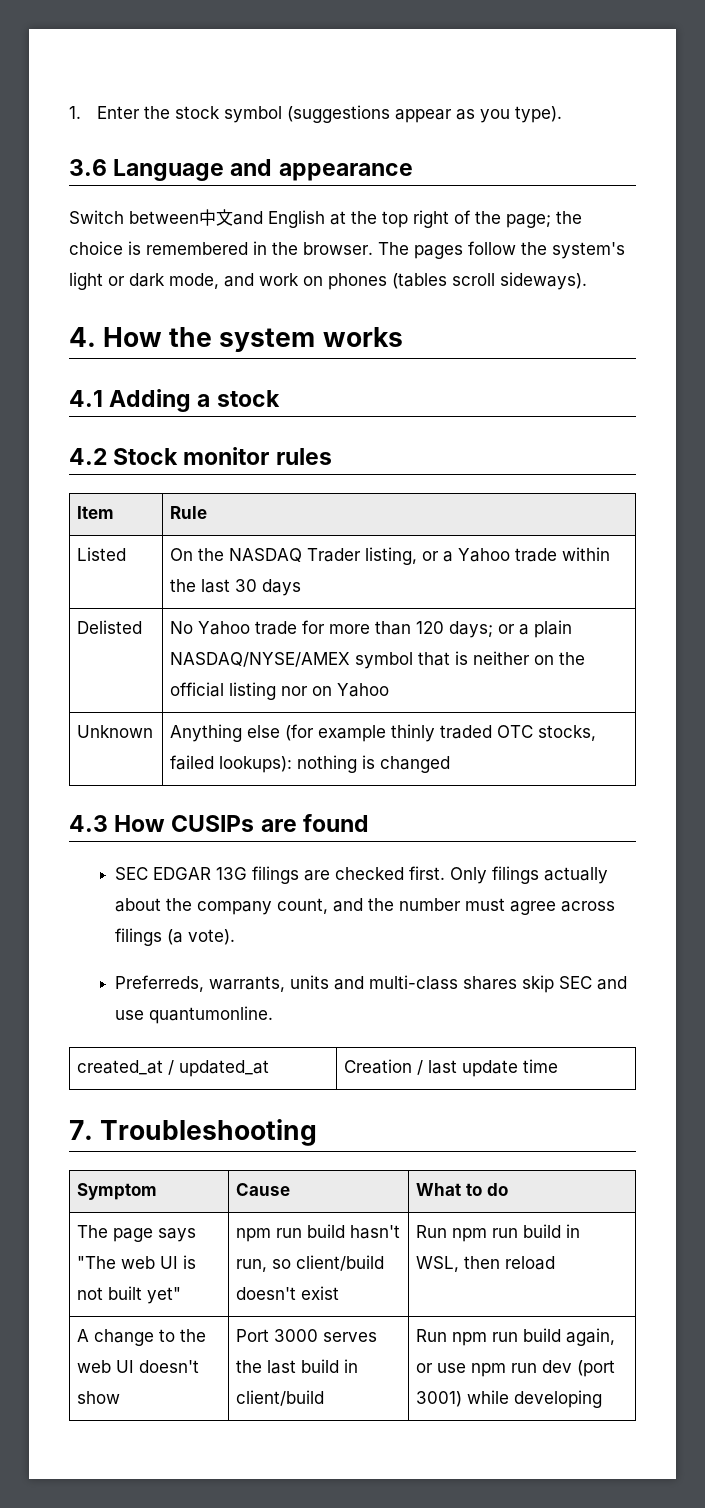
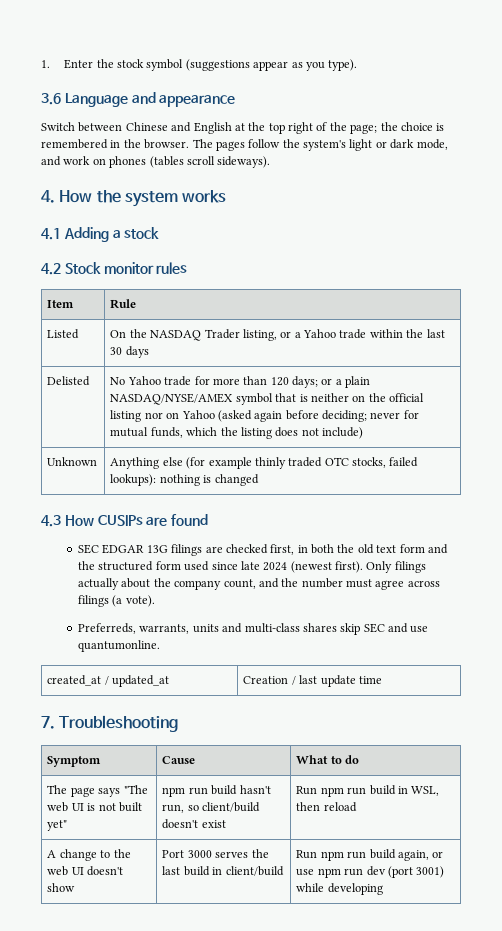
- Switch between中文and English at the top right of the page; the choice is remembered in the browser.
+ Switch between Chinese and English at the top right of the page; the choice is remembered in the browser.
- Delisted | No Yahoo trade for more than 120 days; or a plain NASDAQ/NYSE/AMEX symbol that is neither on the official listing nor on Yahoo
+ Delisted | No Yahoo trade for more than 120 days; or a plain NASDAQ/NYSE/AMEX symbol that is neither on the official listing nor on Yahoo (asked again before deciding; never for mutual funds, which the listing does not include)
- SEC EDGAR 13G filings are checked first.
+ SEC EDGAR 13G filings are checked first, in both the old text form and the structured form used since late 2024 (newest first).

